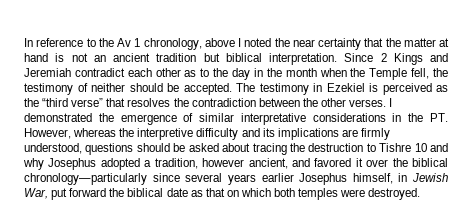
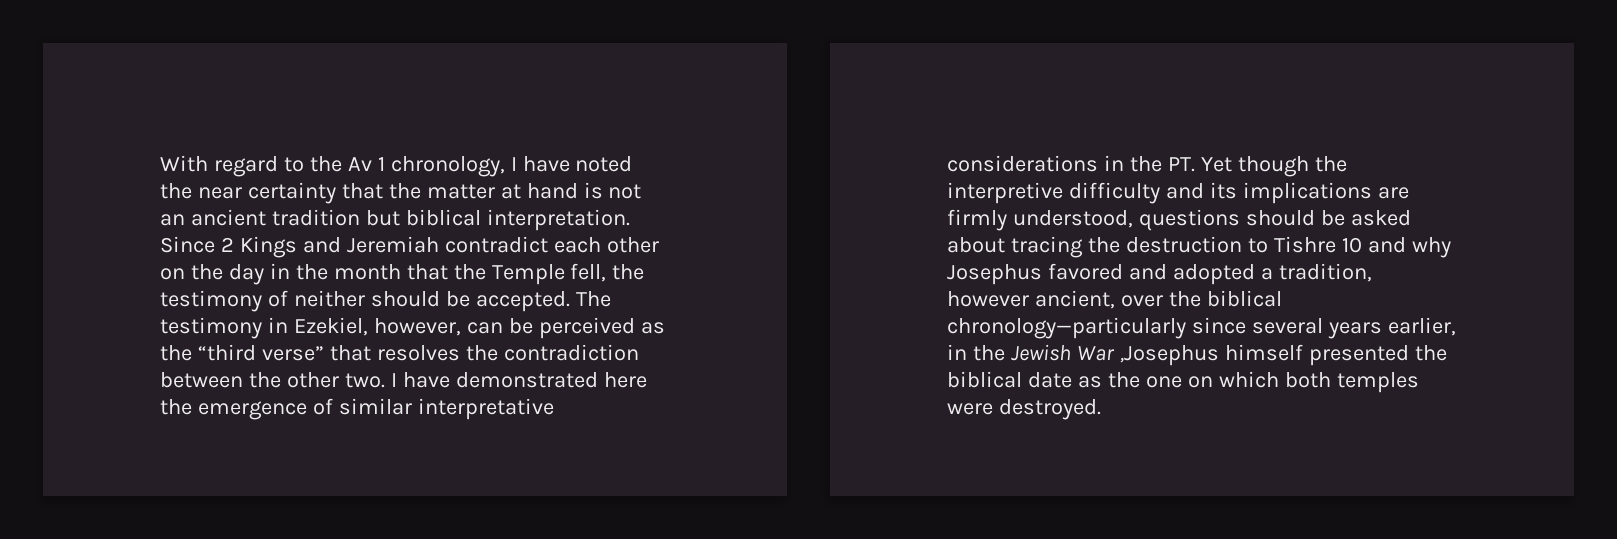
- In reference to the Av 1 chronology, above I noted the near certainty that the matter at hand is not an ancient tradition but biblical interpretation.
+ With regard to the Av 1 chronology, I have noted the near certainty that the matter at hand is not an ancient tradition but biblical interpretation.
- Since 2 Kings and Jeremiah contradict each other as to the day in the month when the Temple fell, the testimony of neither should be accepted.
+ Since 2 Kings and Jeremiah contradict each other on the day in the month that the Temple fell, the testimony of neither should be accepted.
- The testimony in Ezekiel is perceived as the “third verse” that resolves the contradiction between the other verses. I demonstrated the emergence of similar interpretative considerations in the PT. However, whereas the interpretive difficulty and its implications are firmly understood, questions should be asked about tracing the destruction to Tishre 10 and why Josephus adopted a tradition, however ancient, and favored it over the biblical chronology—particularly since several years earlier Josephus himself, in Jewish War, put forward the biblical date as that on which both temples were destroyed.
+ The testimony in Ezekiel, however, can be perceived as the “third verse” that resolves the contradiction between the other two. I have demonstrated here the emergence of similar interpretative considerations in the PT. Yet though the interpretive difficulty and its implications are firmly understood, questions should be asked about tracing the destruction to Tishre 10 and why Josephus favored and adopted a tradition, however ancient, over the biblical chronology—particularly since several years earlier, in the Jewish War ,Josephus himself presented the biblical date as the one on which both temples were destroyed.

